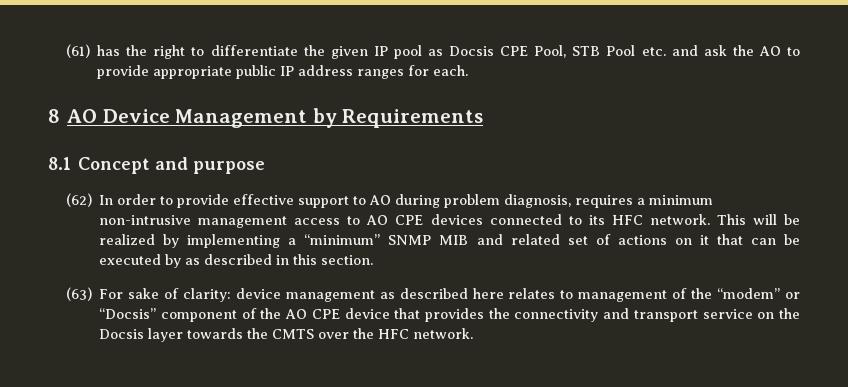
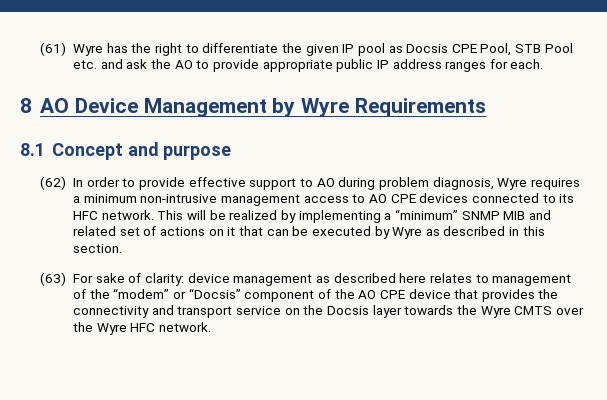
- (61) has the right to differentiate the given IP pool as Docsis CPE Pool, STB Pool etc. and ask the AO to provide appropriate public IP address ranges for each.
+ (61) Wyre has the right to differentiate the given IP pool as Docsis CPE Pool, STB Pool etc. and ask the AO to provide appropriate public IP address ranges for each.
- 8 AO Device Management by Requirements
+ 8 AO Device Management by Wyre Requirements
- (62) In order to provide effective support to AO during problem diagnosis, requires a minimum non-intrusive management access to AO CPE devices connected to its HFC network.
+ (62) In order to provide effective support to AO during problem diagnosis, Wyre requires a minimum non-intrusive management access to AO CPE devices connected to its HFC network.
- This will be realized by implementing a “minimum” SNMP MIB and related set of actions on it that can be executed by as described in this section.
+ This will be realized by implementing a “minimum” SNMP MIB and related set of actions on it that can be executed by Wyre as described in this section.
- (63) For sake of clarity: device management as described here relates to management of the “modem” or “Docsis” component of the AO CPE device that provides the connectivity and transport service on the Docsis layer towards the CMTS over the HFC network.
+ (63) For sake of clarity: device management as described here relates to management of the “modem” or “Docsis” component of the AO CPE device that provides the connectivity and transport service on the Docsis layer towards the Wyre CMTS over the Wyre HFC network.

